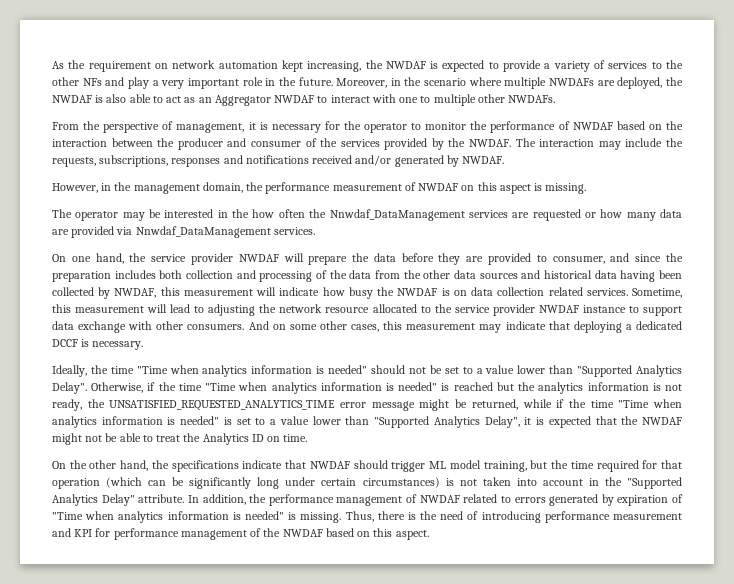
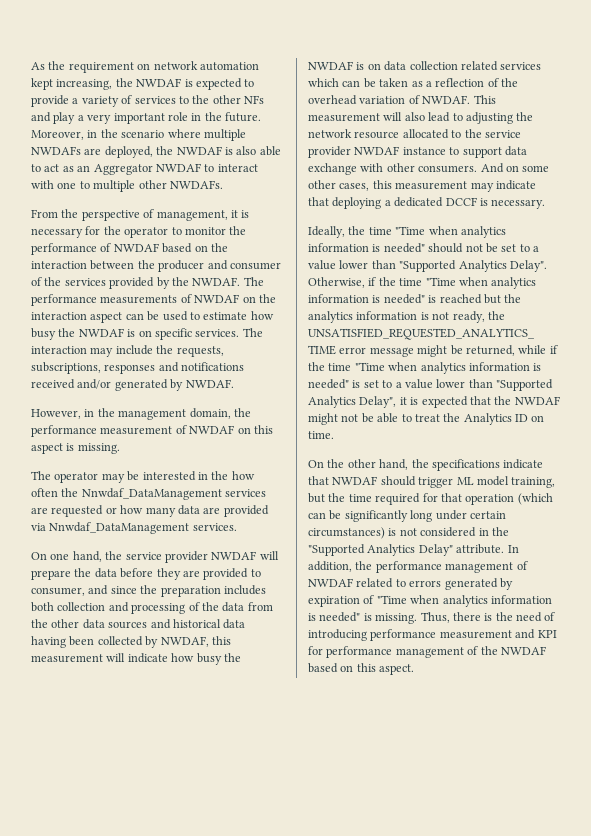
- The interaction may include the requests, subscriptions, responses and notifications received and/or generated by NWDAF.
+ The performance measurements of NWDAF on the interaction aspect can be used to estimate how busy the NWDAF is on specific services. The interaction may include the requests, subscriptions, responses and notifications received and/or generated by NWDAF.
- On one hand, the service provider NWDAF will prepare the data before they are provided to consumer, and since the preparation includes both collection and processing of the data from the other data sources and historical data having been collected by NWDAF, this measurement will indicate how busy the NWDAF is on data collection related services. Sometime, this measurement will lead to adjusting the network resource allocated to the service provider NWDAF instance to support data exchange with other consumers.
+ On one hand, the service provider NWDAF will prepare the data before they are provided to consumer, and since the preparation includes both collection and processing of the data from the other data sources and historical data having been collected by NWDAF, this measurement will indicate how busy the NWDAF is on data collection related services which can be taken as a reflection of the overhead variation of NWDAF. This measurement will also lead to adjusting the network resource allocated to the service provider NWDAF instance to support data exchange with other consumers.
- On the other hand, the specifications indicate that NWDAF should trigger ML model training, but the time required for that operation (which can be significantly long under certain circumstances) is not taken into account in the "Supported Analytics Delay" attribute.
+ On the other hand, the specifications indicate that NWDAF should trigger ML model training, but the time required for that operation (which can be significantly long under certain circumstances) is not considered in the "Supported Analytics Delay" attribute.

